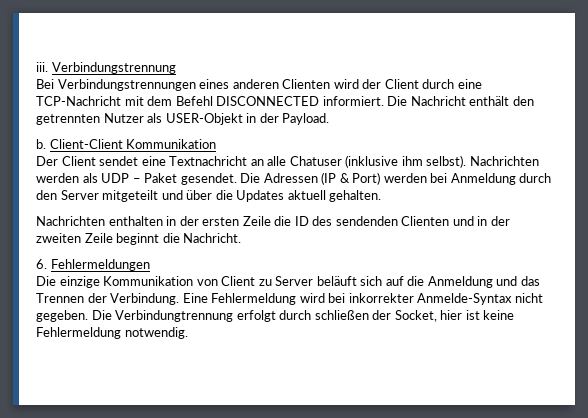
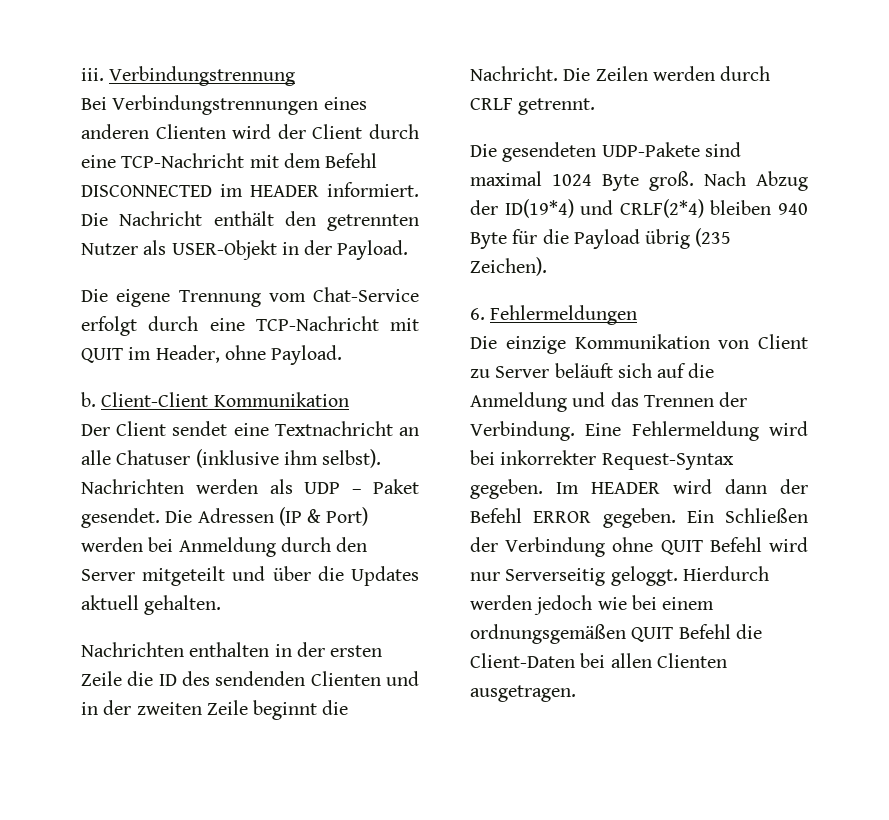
- Bei Verbindungstrennungen eines anderen Clienten wird der Client durch eine TCP-Nachricht mit dem Befehl DISCONNECTED informiert.
+ Bei Verbindungstrennungen eines anderen Clienten wird der Client durch eine TCP-Nachricht mit dem Befehl DISCONNECTED im HEADER informiert.
+ Die eigene Trennung vom Chat-Service erfolgt durch eine TCP-Nachricht mit QUIT im Header, ohne Payload.
+ Die Zeilen werden durch CRLF getrennt.
+ Die gesendeten UDP-Pakete sind maximal 1024 Byte groß. Nach Abzug der ID(19*4) und CRLF(2*4) bleiben 940 Byte für die Payload übrig (235 Zeichen).
- Eine Fehlermeldung wird bei inkorrekter Anmelde-Syntax nicht gegeben. Die Verbindungtrennung erfolgt durch schließen der Socket, hier ist keine Fehlermeldung notwendig.
+ Eine Fehlermeldung wird bei inkorrekter Request-Syntax gegeben. Im HEADER wird dann der Befehl ERROR gegeben. Ein Schließen der Verbindung ohne QUIT Befehl wird nur Serverseitig geloggt. Hierdurch werden jedoch wie bei einem ordnungsgemäßen QUIT Befehl die Client-Daten bei allen Clienten ausgetragen.

